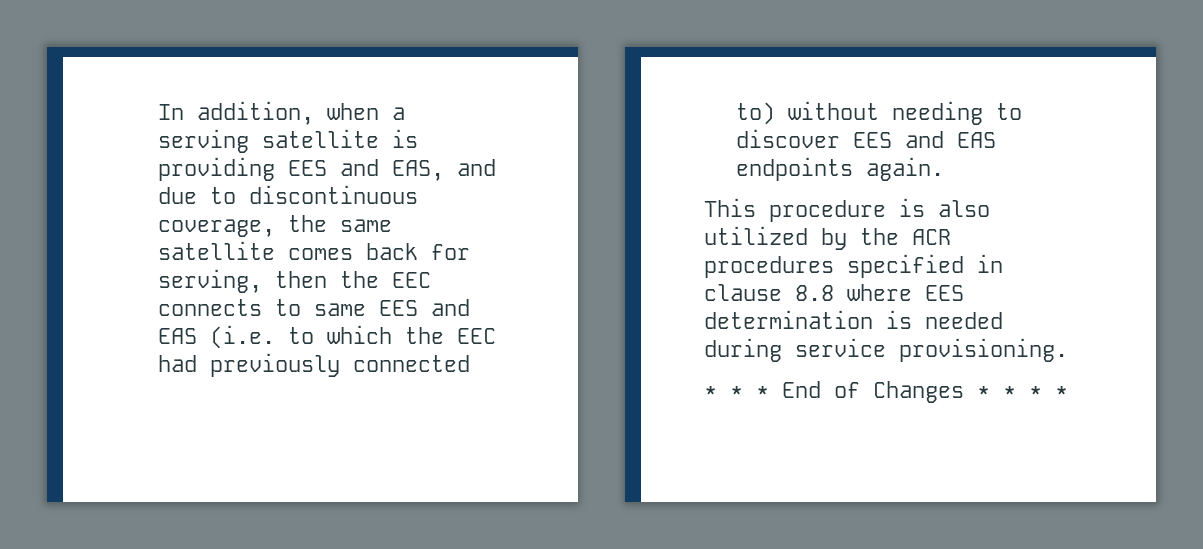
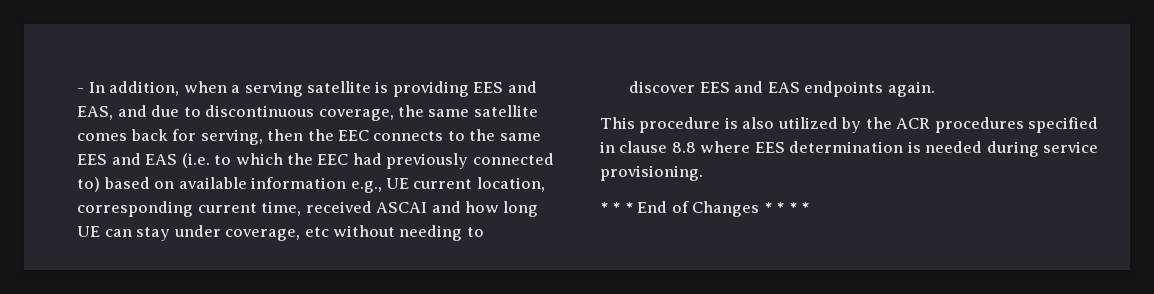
- In addition, when a serving satellite is providing EES and EAS, and due to discontinuous coverage, the same satellite comes back for serving, then the EEC connects to same EES and EAS (i.e. to which the EEC had previously connected to) without needing to discover EES and EAS endpoints again.
+ - In addition, when a serving satellite is providing EES and EAS, and due to discontinuous coverage, the same satellite comes back for serving, then the EEC connects to the same EES and EAS (i.e. to which the EEC had previously connected to) based on available information e.g., UE current location, corresponding current time, received ASCAI and how long UE can stay under coverage, etc without needing to discover EES and EAS endpoints again.

